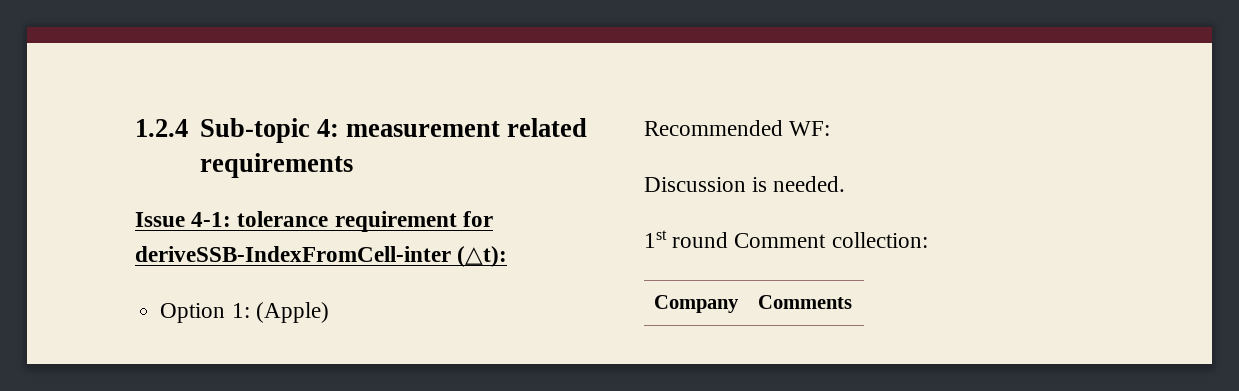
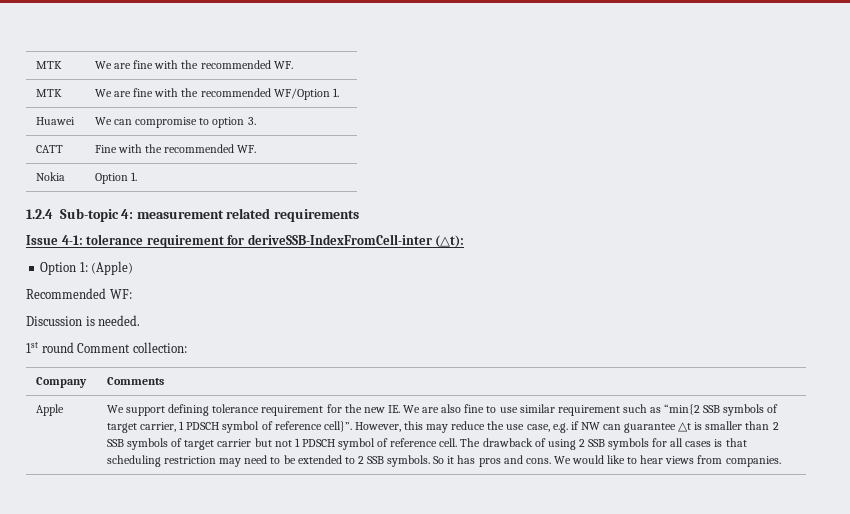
+ MTK | We are fine with the recommended WF.
+ MTK | We are fine with the recommended WF/Option 1.
+ Huawei | We can compromise to option 3.
+ CATT | Fine with the recommended WF.
+ Nokia | Option 1.
+ Apple | We support defining tolerance requirement for the new IE. We are also fine to use similar requirement such as “min{2 SSB symbols of target carrier, 1 PDSCH symbol of reference cell}”. However, this may reduce the use case, e.g. if NW can guarantee △t is smaller than 2 SSB symbols of target carrier but not 1 PDSCH symbol of reference cell. The drawback of using 2 SSB symbols for all cases is that scheduling restriction may need to be extended to 2 SSB symbols. So it has pros and cons. We would like to hear views from companies.

